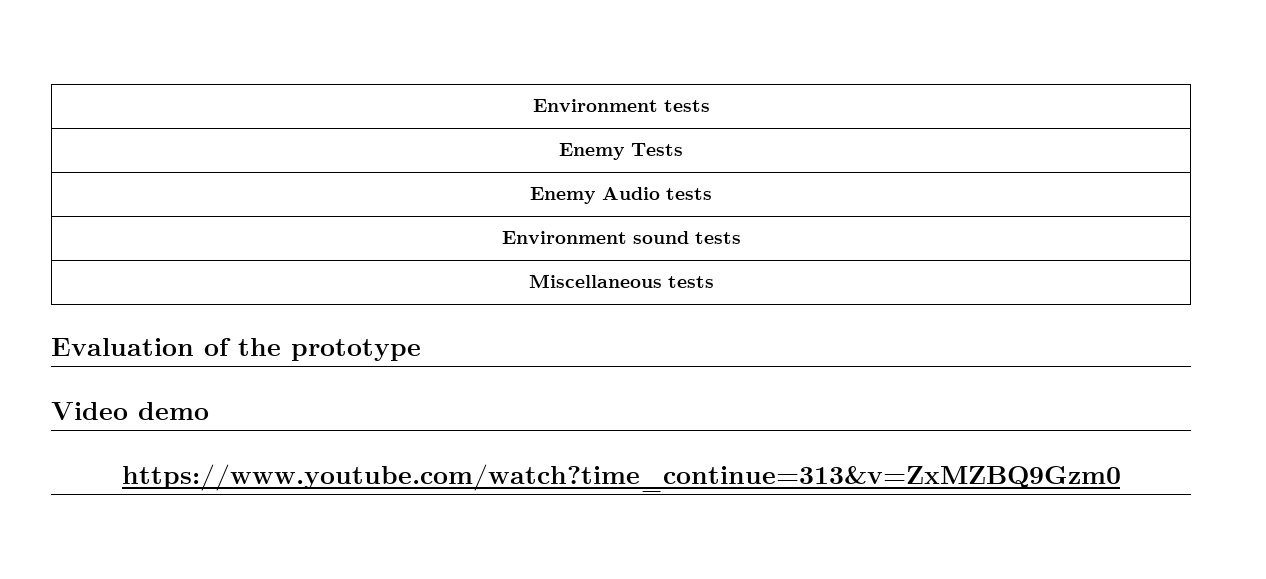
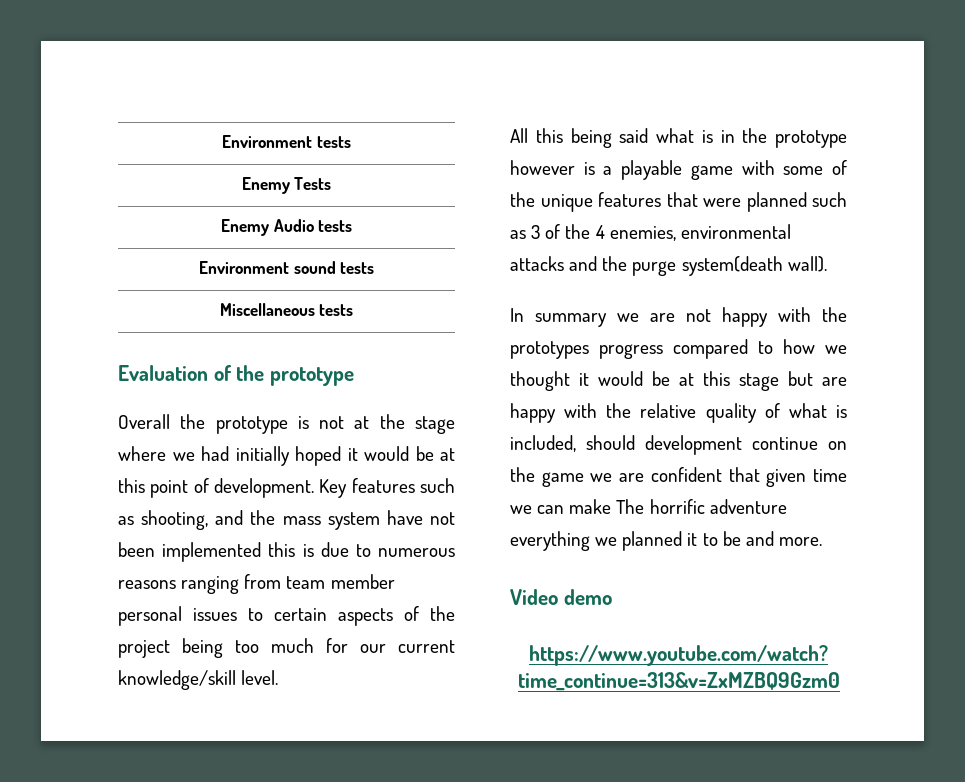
+ Overall the prototype is not at the stage where we had initially hoped it would be at this point of development. Key features such as shooting, and the mass system have not been implemented this is due to numerous reasons ranging from team member personal issues to certain aspects of the project being too much for our current knowledge/skill level.
+ All this being said what is in the prototype however is a playable game with some of the unique features that were planned such as 3 of the 4 enemies, environmental attacks and the purge system(death wall).
+ In summary we are not happy with the prototypes progress compared to how we thought it would be at this stage but are happy with the relative quality of what is included, should development continue on the game we are confident that given time we can make The horrific adventure everything we planned it to be and more.

